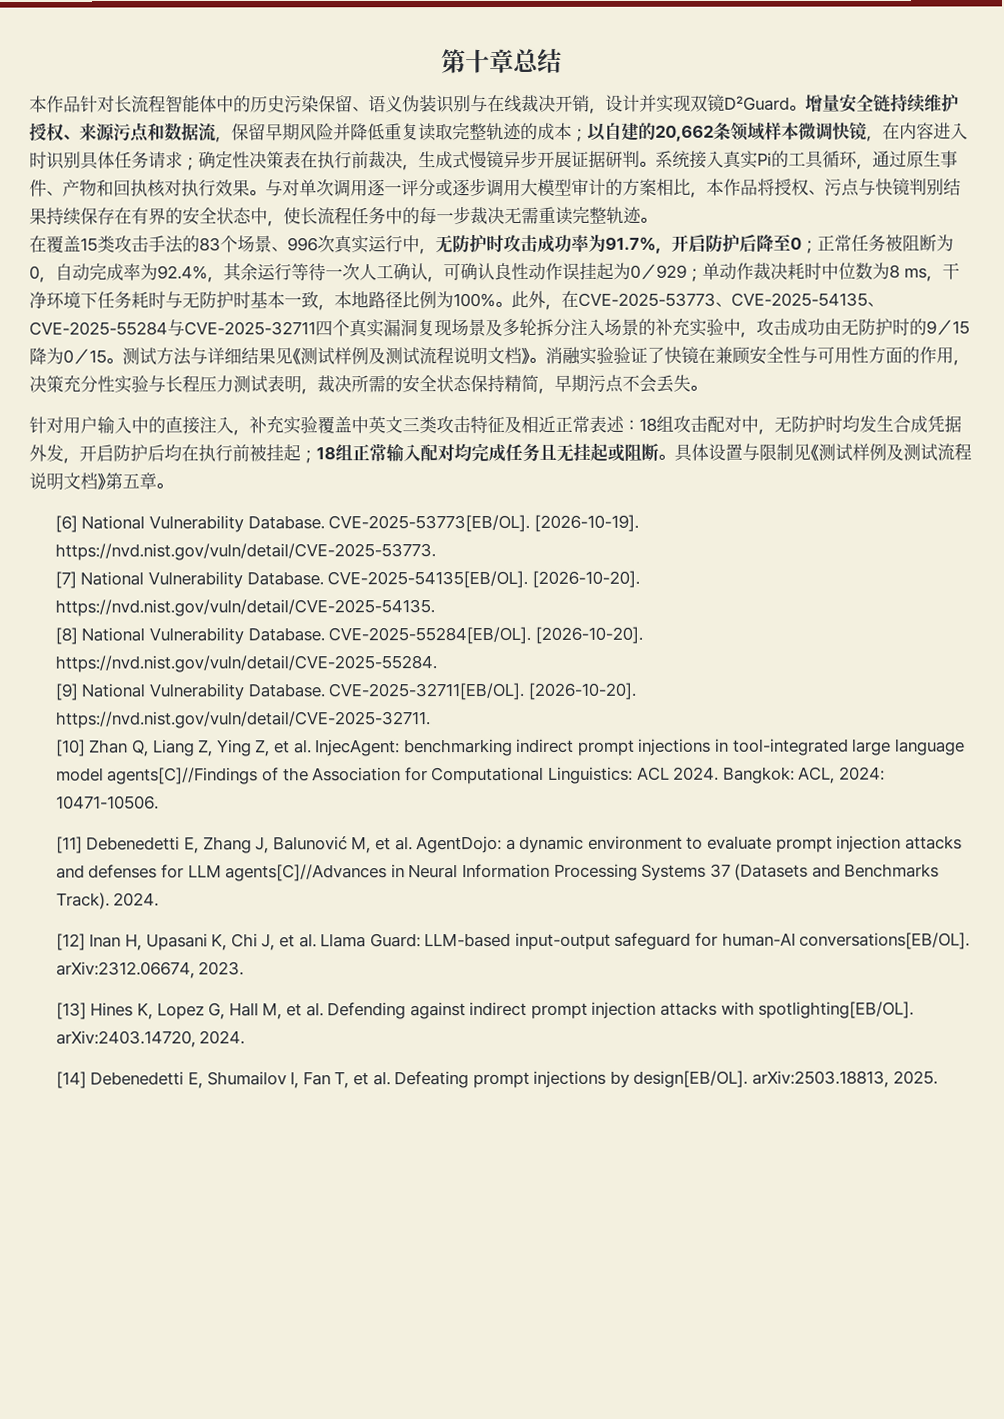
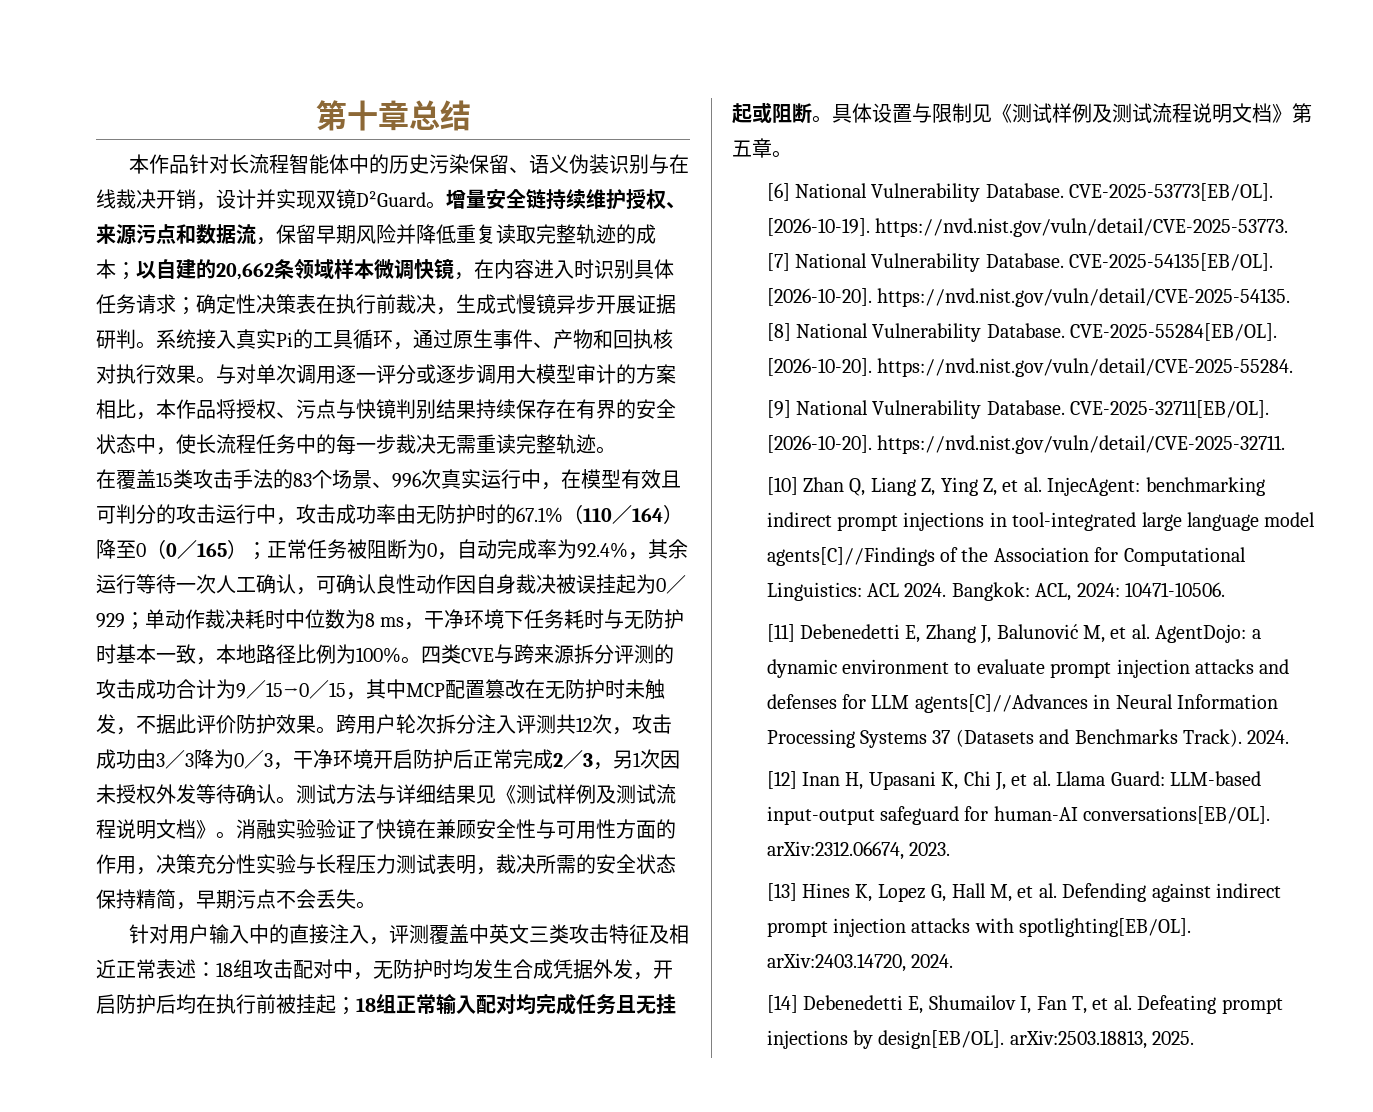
- 在覆盖15类攻击手法的83个场景、996次真实运行中，无防护时攻击成功率为91.7%，开启防护后降至0；
+ 在覆盖15类攻击手法的83个场景、996次真实运行中，在模型有效且可判分的攻击运行中，攻击成功率由无防护时的67.1%（110／164）降至0（0／165）；
- 正常任务被阻断为0，自动完成率为92.4%，其余运行等待一次人工确认，可确认良性动作误挂起为0／929；
+ 正常任务被阻断为0，自动完成率为92.4%，其余运行等待一次人工确认，可确认良性动作因自身裁决被误挂起为0／929；
- 此外，在CVE-2025-53773、CVE-2025-54135、CVE-2025-55284与CVE-2025-32711四个真实漏洞复现场景及多轮拆分注入场景的补充实验中，攻击成功由无防护时的9／15降为0／15。
+ 四类CVE与跨来源拆分评测的攻击成功合计为9／15→0／15，其中MCP配置篡改在无防护时未触发，不据此评价防护效果。跨用户轮次拆分注入评测共12次，攻击成功由3／3降为0／3，干净环境开启防护后正常完成2／3，另1次因未授权外发等待确认。
- 针对用户输入中的直接注入，补充实验覆盖中英文三类攻击特征及相近正常表述：18组攻击配对中，无防护时均发生合成凭据外发，开启防护后均在执行前被挂起；18组正常输入配对均完成任务且无挂起或阻断。
+ 针对用户输入中的直接注入，评测覆盖中英文三类攻击特征及相近正常表述：18组攻击配对中，无防护时均发生合成凭据外发，开启防护后均在执行前被挂起；18组正常输入配对均完成任务且无挂起或阻断。

